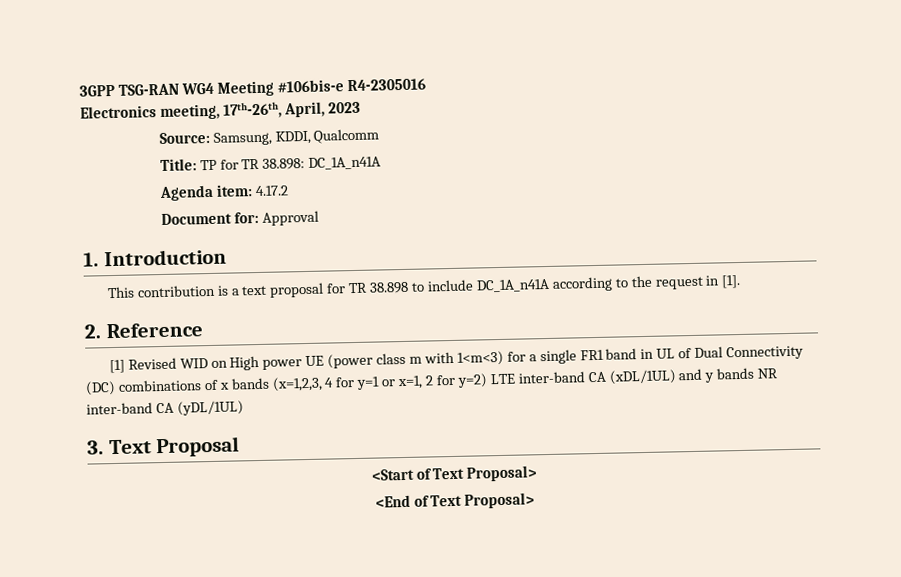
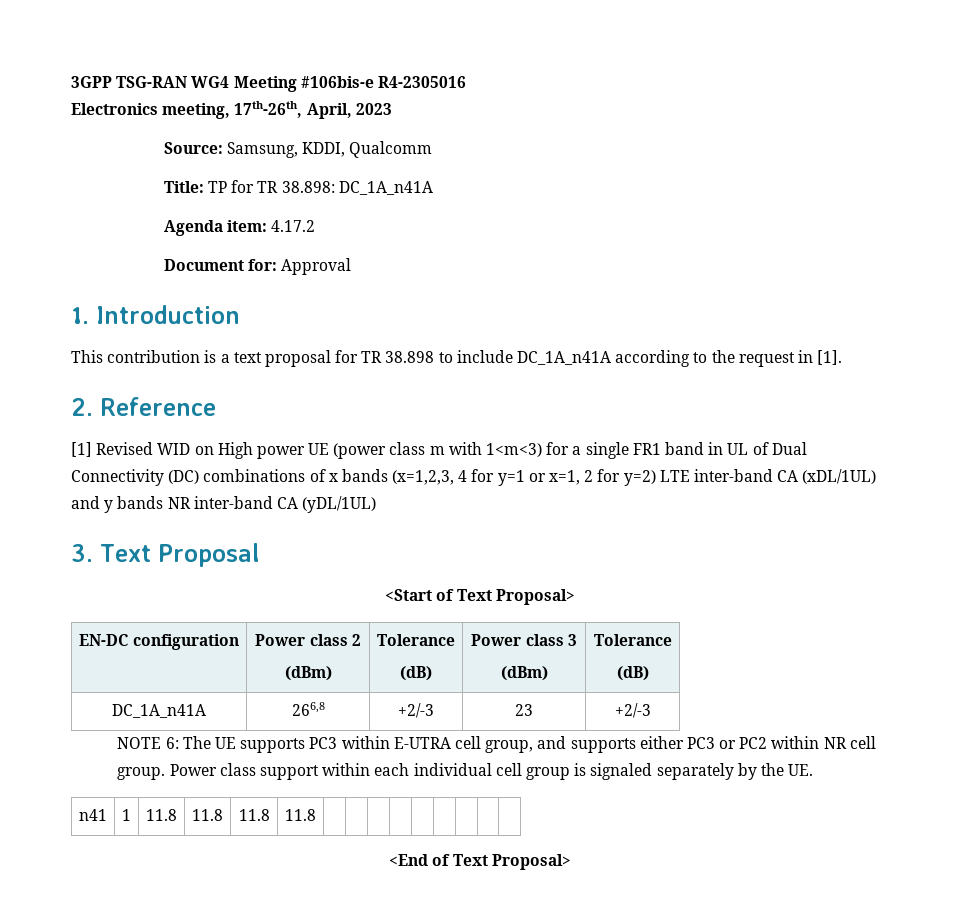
+ EN-DC configuration | Power class 2
+ (dBm) | Tolerance
+ (dB) | Power class 3
+ (dBm) | Tolerance
+ (dB)
+ DC_1A_n41A | 266,8 | +2/-3 | 23 | +2/-3
+ NOTE 6: The UE supports PC3 within E-UTRA cell group, and supports either PC3 or PC2 within NR cell group. Power class support within each individual cell group is signaled separately by the UE.
+ n41 | 1 | 11.8 | 11.8 | 11.8 | 11.8 | | | | | | | | |

